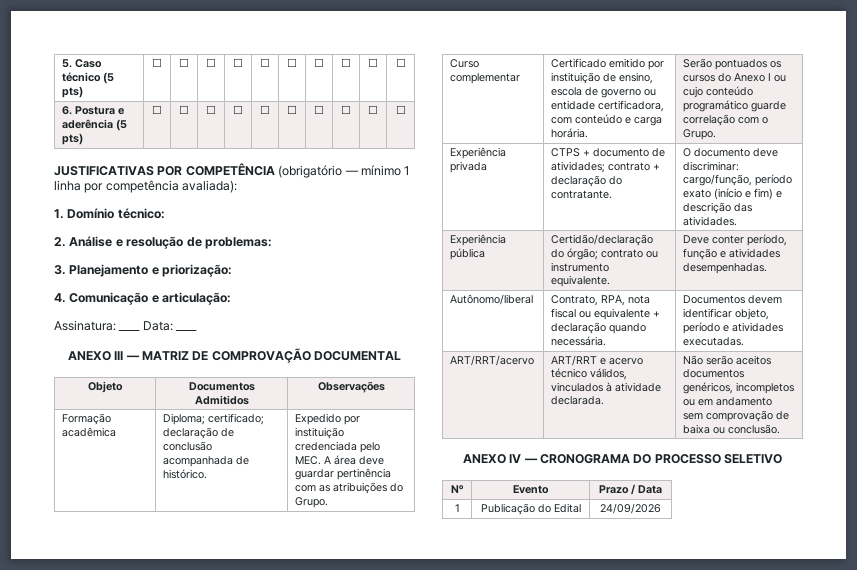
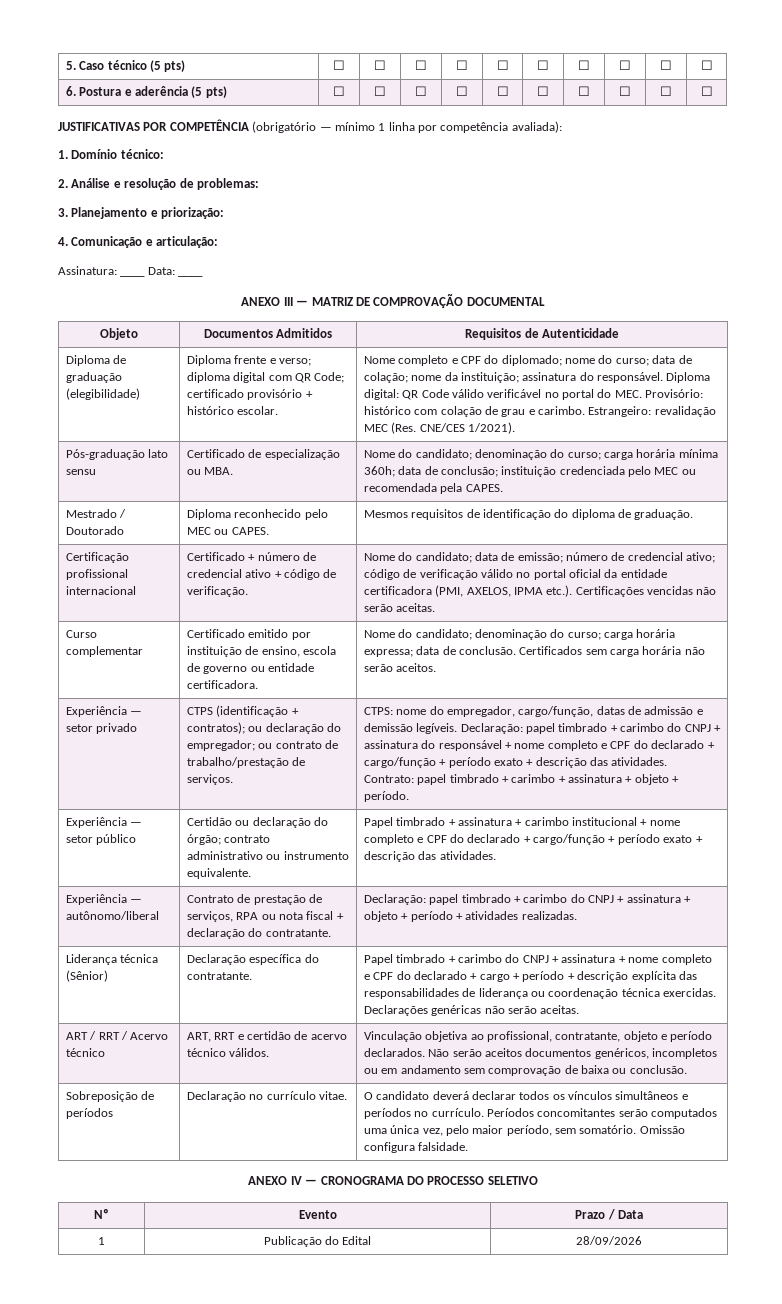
- Objeto | Documentos Admitidos | Observações
- Formação acadêmica | Diploma; certificado; declaração de conclusão acompanhada de histórico. | Expedido por instituição credenciada pelo MEC. A área deve guardar pertinência com as atribuições do Grupo.
+ Objeto | Documentos Admitidos | Requisitos de Autenticidade
+ Diploma de graduação (elegibilidade) | Diploma frente e verso; diploma digital com QR Code; certificado provisório + histórico escolar. | Nome completo e CPF do diplomado; nome do curso; data de colação; nome da instituição; assinatura do responsável. Diploma digital: QR Code válido verificável no portal do MEC. Provisório: histórico com colação de grau e carimbo. Estrangeiro: revalidação MEC (Res. CNE/CES 1/2021).
+ Pós-graduação lato sensu | Certificado de especialização ou MBA. | Nome do candidato; denominação do curso; carga horária mínima 360h; data de conclusão; instituição credenciada pelo MEC ou recomendada pela CAPES.
+ Mestrado / Doutorado | Diploma reconhecido pelo MEC ou CAPES. | Mesmos requisitos de identificação do diploma de graduação.
+ Certificação profissional internacional | Certificado + número de credencial ativo + código de verificação. | Nome do candidato; data de emissão; número de credencial ativo; código de verificação válido no portal oficial da entidade certificadora (PMI, AXELOS, IPMA etc.). Certificações vencidas não serão aceitas.
- Curso complementar | Certificado emitido por instituição de ensino, escola de governo ou entidade certificadora, com conteúdo e carga horária. | Serão pontuados os cursos do Anexo I ou cujo conteúdo programático guarde correlação com o Grupo.
- Experiência privada | CTPS + documento de atividades; contrato + declaração do contratante. | O documento deve discriminar: cargo/função, período exato (início e fim) e descrição das atividades.
- Experiência pública | Certidão/declaração do órgão; contrato ou instrumento equivalente. | Deve conter período, função e atividades desempenhadas.
- Autônomo/liberal | Contrato, RPA, nota fiscal ou equivalente + declaração quando necessária. | Documentos devem identificar objeto, período e atividades executadas.
- ART/RRT/acervo | ART/RRT e acervo técnico válidos, vinculados à atividade declarada. | Não serão aceitos documentos genéricos, incompletos ou em andamento sem comprovação de baixa ou conclusão.
+ Curso complementar | Certificado emitido por instituição de ensino, escola de governo ou entidade certificadora. | Nome do candidato; denominação do curso; carga horária expressa; data de conclusão. Certificados sem carga horária não serão aceitos.
+ Experiência — setor privado | CTPS (identificação + contratos); ou declaração do empregador; ou contrato de trabalho/prestação de serviços. | CTPS: nome do empregador, cargo/função, datas de admissão e demissão legíveis. Declaração: papel timbrado + carimbo do CNPJ + assinatura do responsável + nome completo e CPF do declarado + cargo/função + período exato + descrição das atividades. Contrato: papel timbrado + carimbo + assinatura + objeto + período.
+ Experiência — setor público | Certidão ou declaração do órgão; contrato administrativo ou instrumento equivalente. | Papel timbrado + assinatura + carimbo institucional + nome completo e CPF do declarado + cargo/função + período exato + descrição das atividades.
+ Experiência — autônomo/liberal | Contrato de prestação de serviços, RPA ou nota fiscal + declaração do contratante. | Declaração: papel timbrado + carimbo do CNPJ + assinatura + objeto + período + atividades realizadas.
+ Liderança técnica (Sênior) | Declaração específica do contratante. | Papel timbrado + carimbo do CNPJ + assinatura + nome completo e CPF do declarado + cargo + período + descrição explícita das responsabilidades de liderança ou coordenação técnica exercidas. Declarações genéricas não serão aceitas.
+ ART / RRT / Acervo técnico | ART, RRT e certidão de acervo técnico válidos. | Vinculação objetiva ao profissional, contratante, objeto e período declarados. Não serão aceitos documentos genéricos, incompletos ou em andamento sem comprovação de baixa ou conclusão.
+ Sobreposição de períodos | Declaração no currículo vitae. | O candidato deverá declarar todos os vínculos simultâneos e períodos no currículo. Períodos concomitantes serão computados uma única vez, pelo maior período, sem somatório. Omissão configura falsidade.
- 1 | Publicação do Edital | 24/09/2026
+ 1 | Publicação do Edital | 28/09/2026

